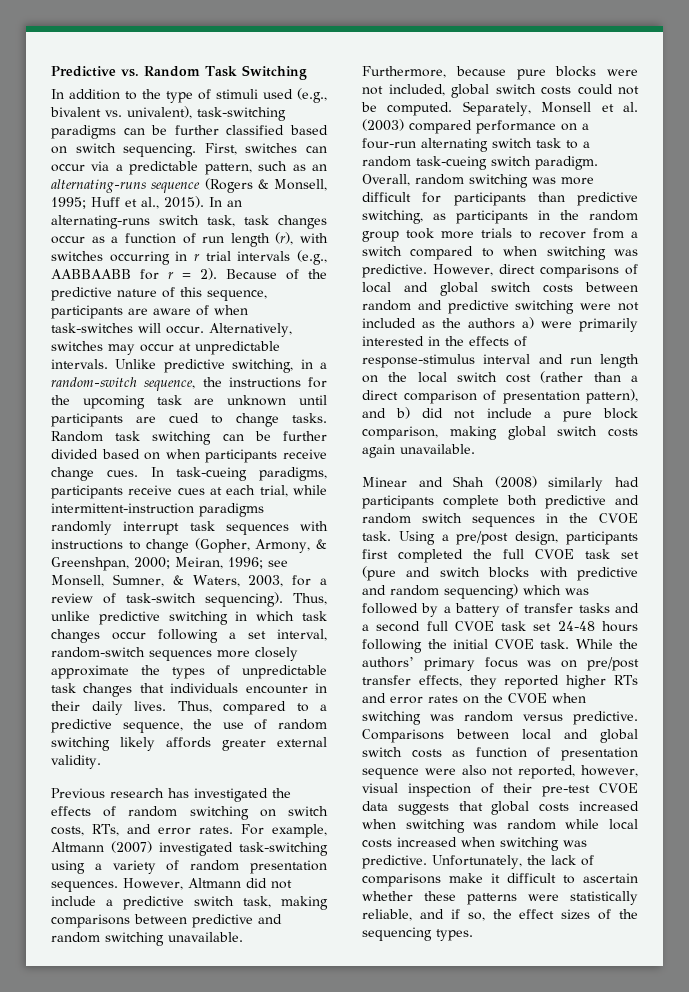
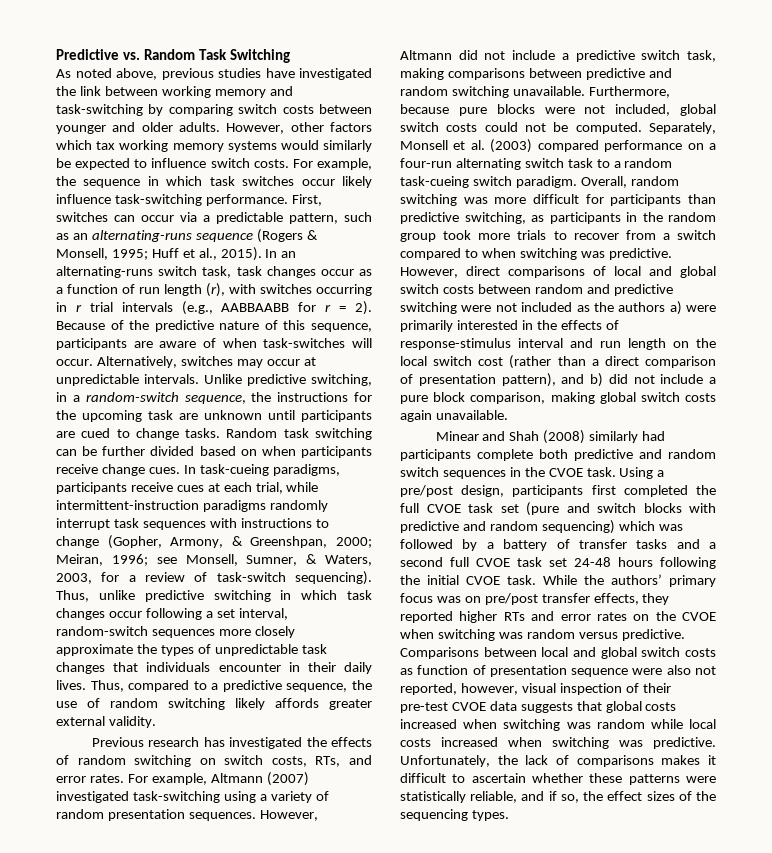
- In addition to the type of stimuli used (e.g., bivalent vs. univalent), task-switching paradigms can be further classified based on switch sequencing.
+ As noted above, previous studies have investigated the link between working memory and task-switching by comparing switch costs between younger and older adults. However, other factors which tax working memory systems would similarly be expected to influence switch costs. For example, the sequence in which task switches occur likely influence task-switching performance.
- Unfortunately, the lack of comparisons make it difficult to ascertain whether these patterns were statistically reliable, and if so, the effect sizes of the sequencing types.
+ Unfortunately, the lack of comparisons makes it difficult to ascertain whether these patterns were statistically reliable, and if so, the effect sizes of the sequencing types.

